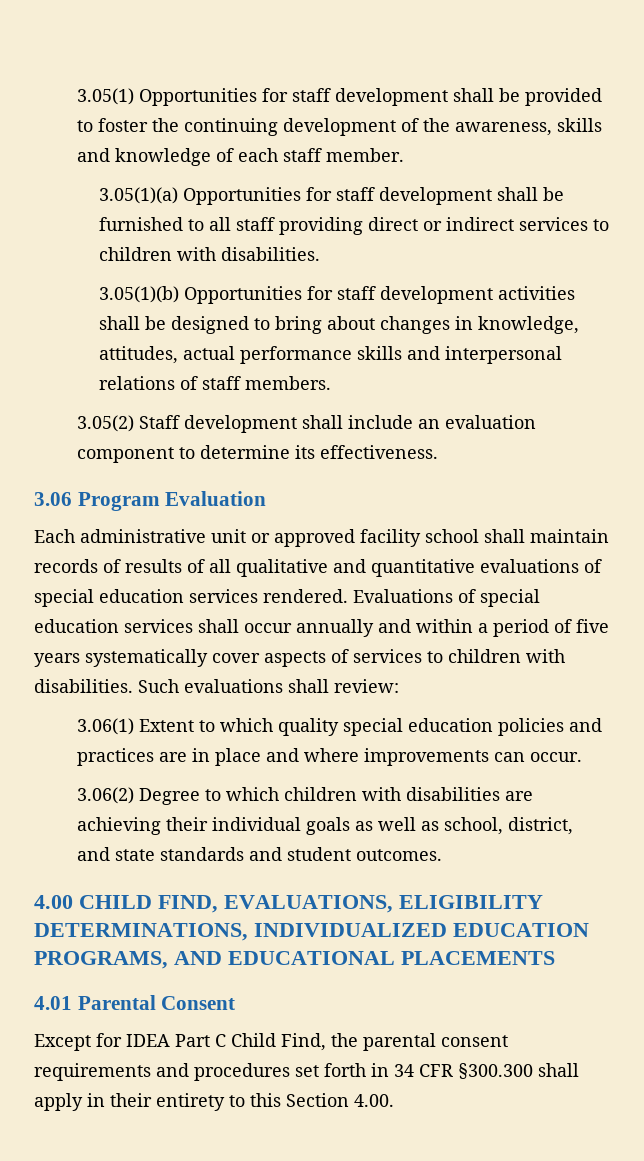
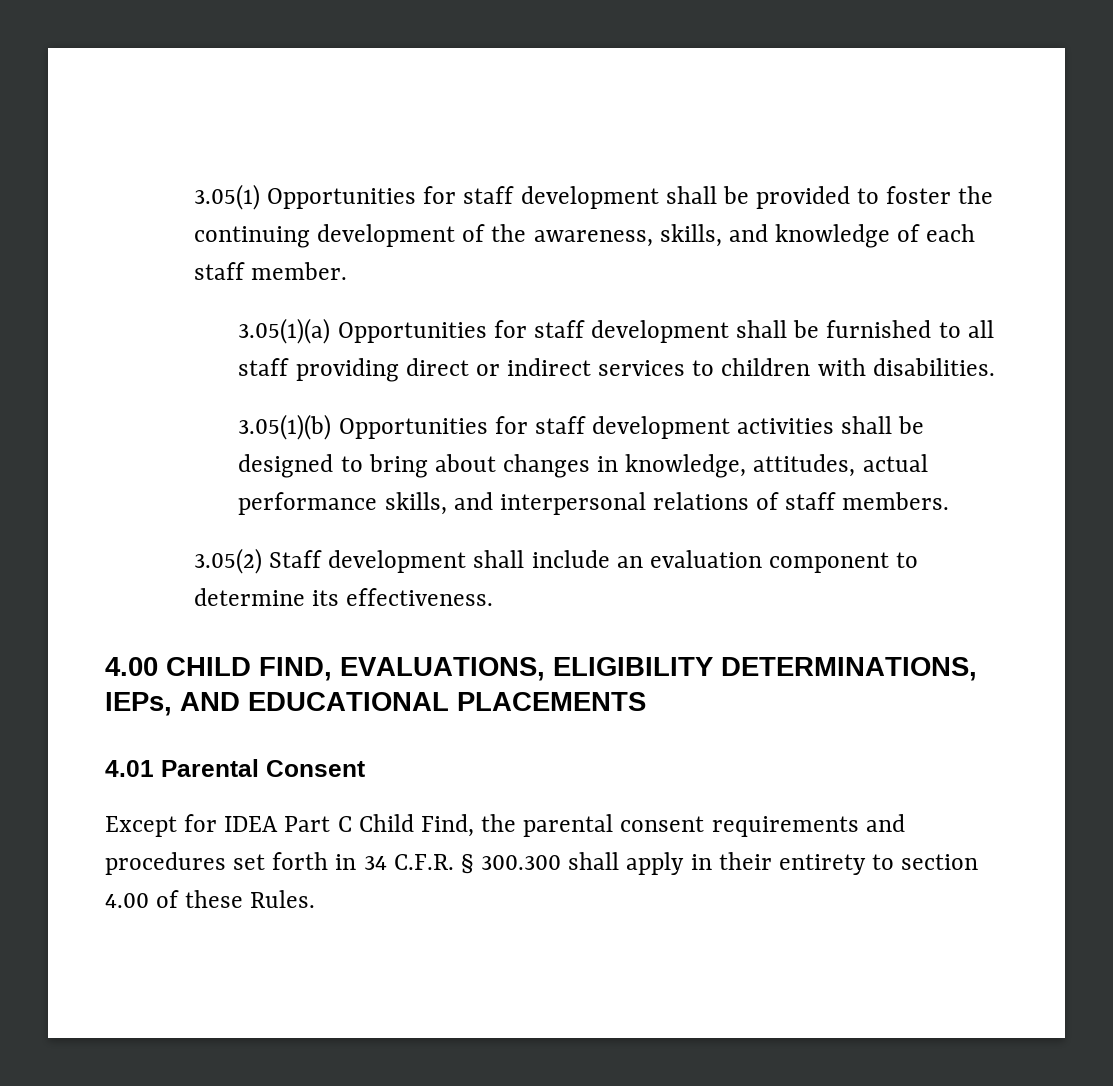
- 3.05(1) Opportunities for staff development shall be provided to foster the continuing development of the awareness, skills and knowledge of each staff member.
+ 3.05(1) Opportunities for staff development shall be provided to foster the continuing development of the awareness, skills, and knowledge of each staff member.
- 3.05(1)(b) Opportunities for staff development activities shall be designed to bring about changes in knowledge, attitudes, actual performance skills and interpersonal relations of staff members.
+ 3.05(1)(b) Opportunities for staff development activities shall be designed to bring about changes in knowledge, attitudes, actual performance skills, and interpersonal relations of staff members.
- 3.06 Program Evaluation
- Each administrative unit or approved facility school shall maintain records of results of all qualitative and quantitative evaluations of special education services rendered. Evaluations of special education services shall occur annually and within a period of five years systematically cover aspects of services to children with disabilities. Such evaluations shall review:
- 3.06(1) Extent to which quality special education policies and practices are in place and where improvements can occur.
- 3.06(2) Degree to which children with disabilities are achieving their individual goals as well as school, district, and state standards and student outcomes.
- 4.00 CHILD FIND, EVALUATIONS, ELIGIBILITY DETERMINATIONS, INDIVIDUALIZED EDUCATION PROGRAMS, AND EDUCATIONAL PLACEMENTS
+ 4.00 CHILD FIND, EVALUATIONS, ELIGIBILITY DETERMINATIONS, IEPs, AND EDUCATIONAL PLACEMENTS
- Except for IDEA Part C Child Find, the parental consent requirements and procedures set forth in 34 CFR §300.300 shall apply in their entirety to this Section 4.00.
+ Except for IDEA Part C Child Find, the parental consent requirements and procedures set forth in 34 C.F.R. § 300.300 shall apply in their entirety to section 4.00 of these Rules.

